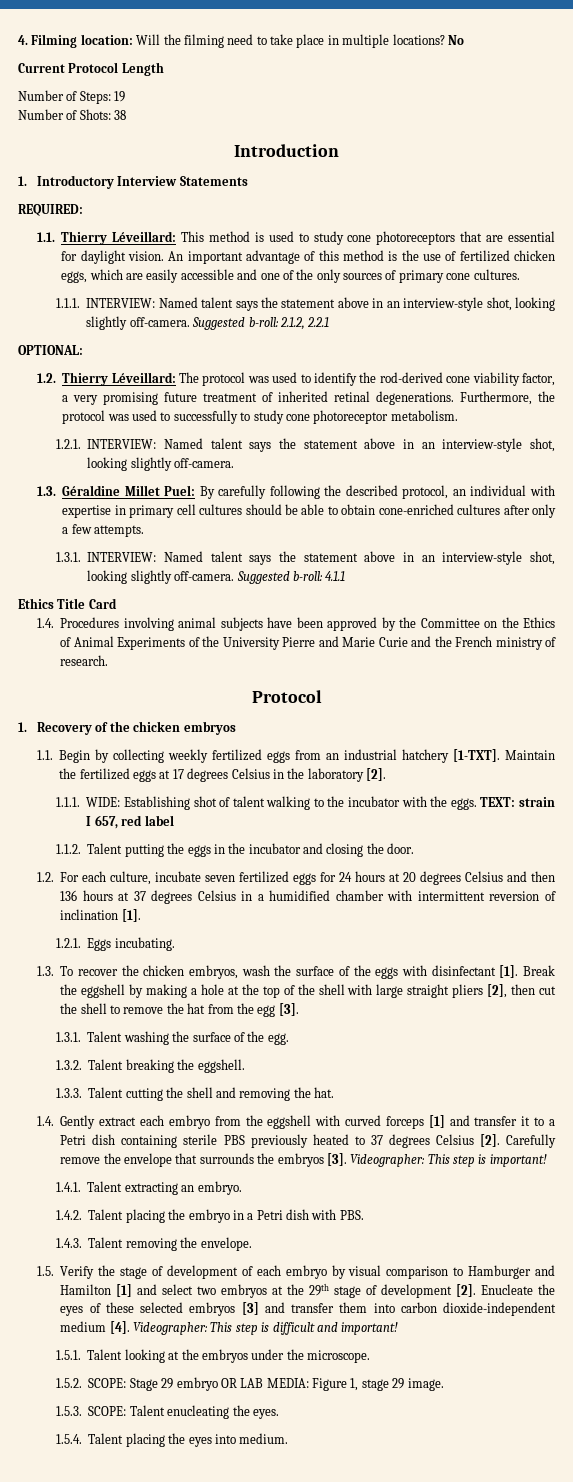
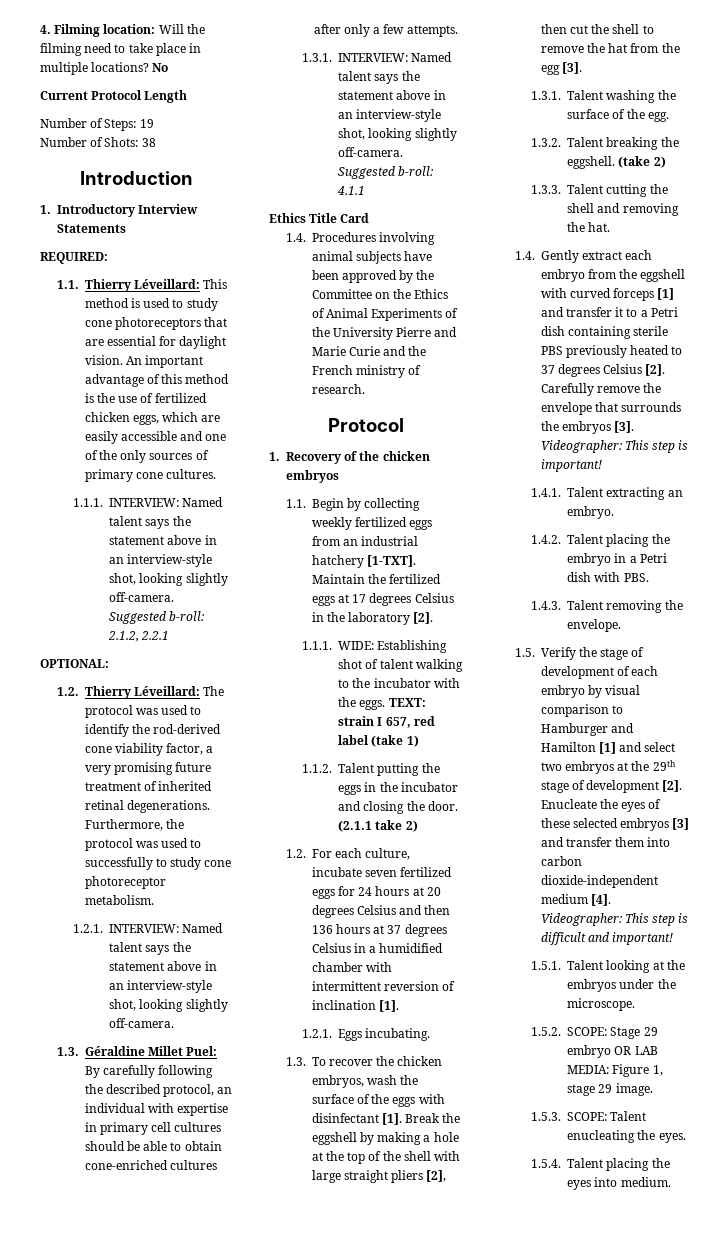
- TEXT: strain I 657, red label
+ TEXT: strain I 657, red label (take 1)
+ (2.1.1 take 2)
+ (take 2)

